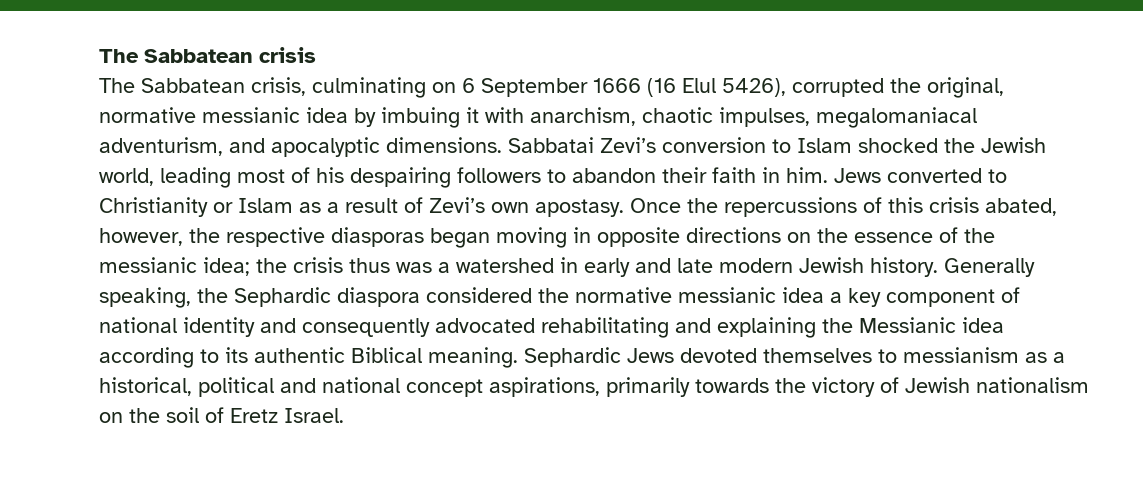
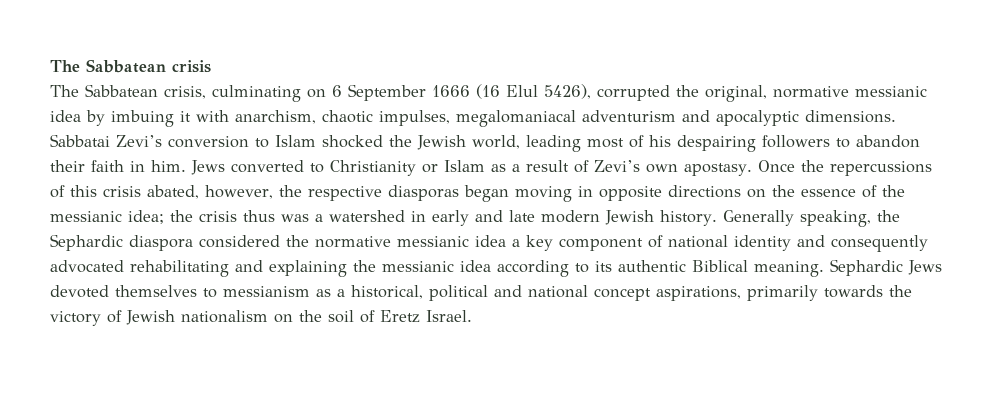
- The Sabbatean crisis, culminating on 6 September 1666 (16 Elul 5426), corrupted the original, normative messianic idea by imbuing it with anarchism, chaotic impulses, megalomaniacal adventurism, and apocalyptic dimensions.
+ The Sabbatean crisis, culminating on 6 September 1666 (16 Elul 5426), corrupted the original, normative messianic idea by imbuing it with anarchism, chaotic impulses, megalomaniacal adventurism and apocalyptic dimensions.
- Generally speaking, the Sephardic diaspora considered the normative messianic idea a key component of national identity and consequently advocated rehabilitating and explaining the Messianic idea according to its authentic Biblical meaning.
+ Generally speaking, the Sephardic diaspora considered the normative messianic idea a key component of national identity and consequently advocated rehabilitating and explaining the messianic idea according to its authentic Biblical meaning.

